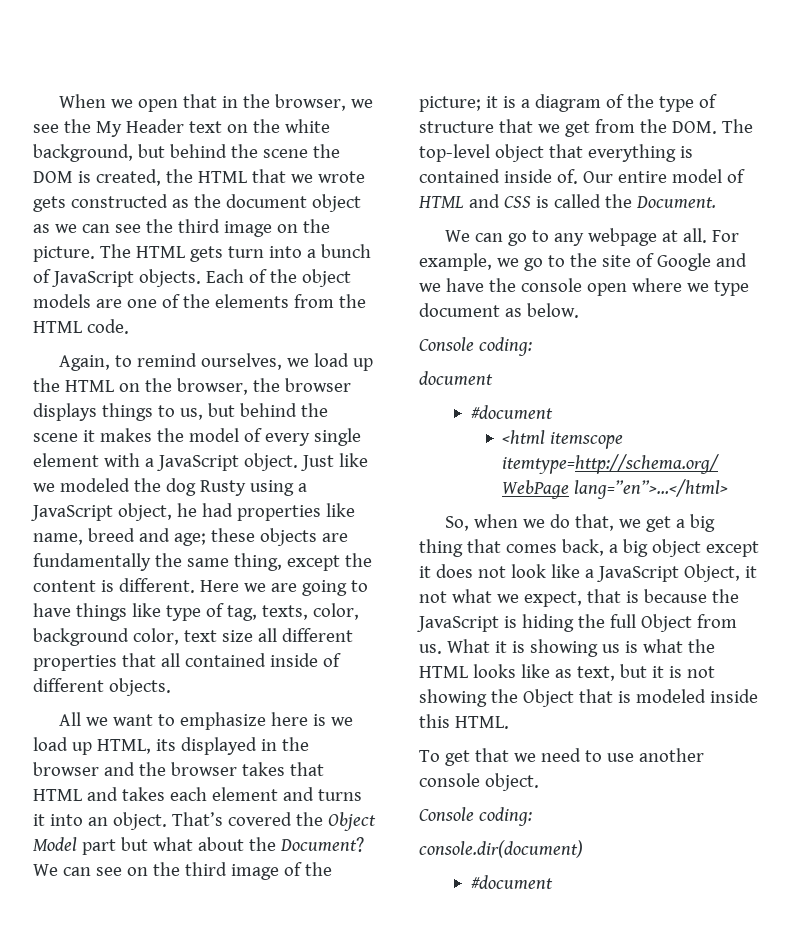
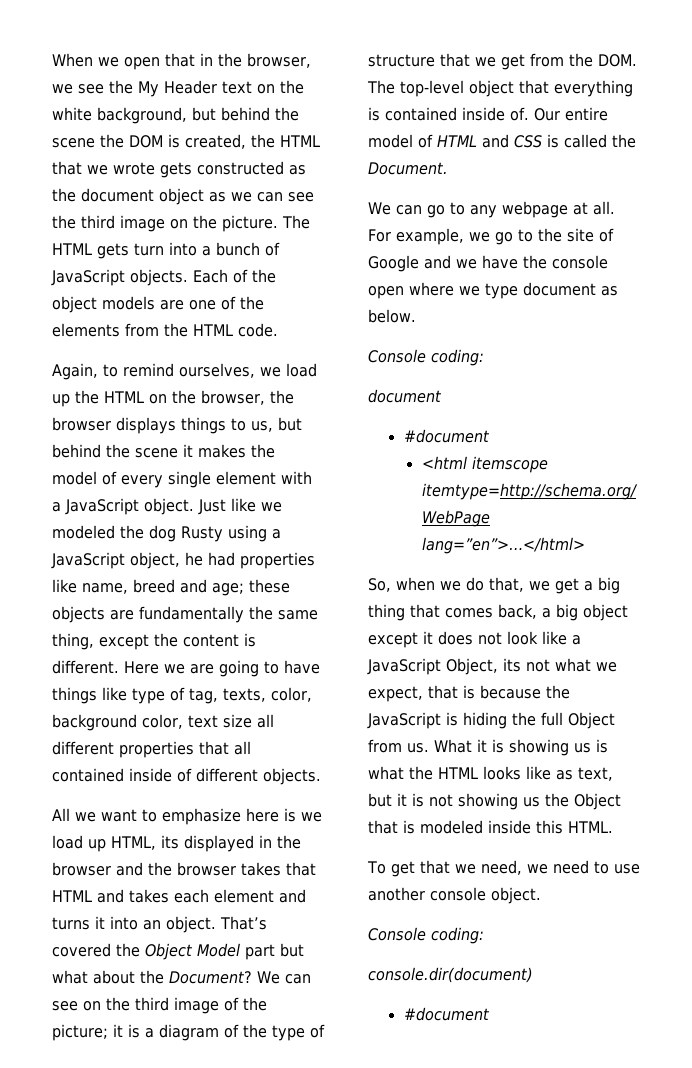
- So, when we do that, we get a big thing that comes back, a big object except it does not look like a JavaScript Object, it not what we expect, that is because the JavaScript is hiding the full Object from us.
+ So, when we do that, we get a big thing that comes back, a big object except it does not look like a JavaScript Object, its not what we expect, that is because the JavaScript is hiding the full Object from us.
- What it is showing us is what the HTML looks like as text, but it is not showing the Object that is modeled inside this HTML.
+ What it is showing us is what the HTML looks like as text, but it is not showing us the Object that is modeled inside this HTML.
- To get that we need to use another console object.
+ To get that we need, we need to use another console object.

